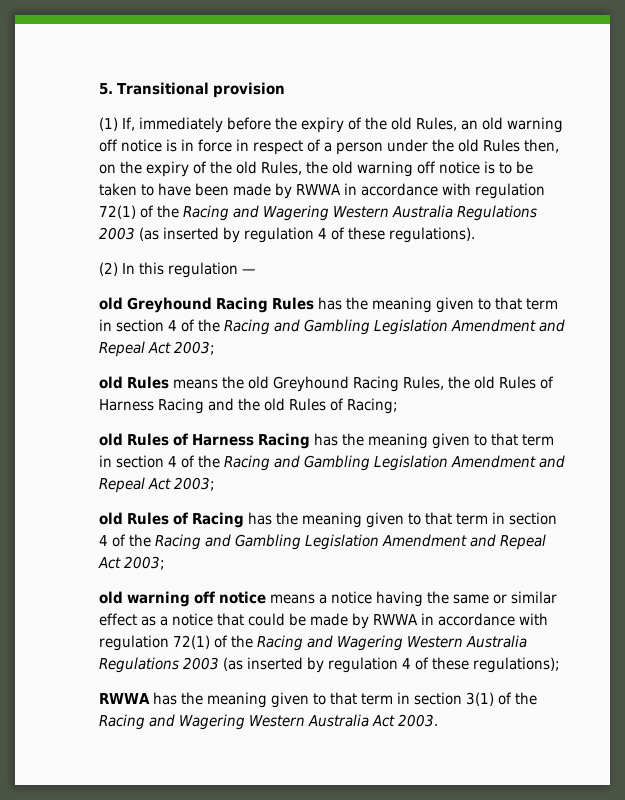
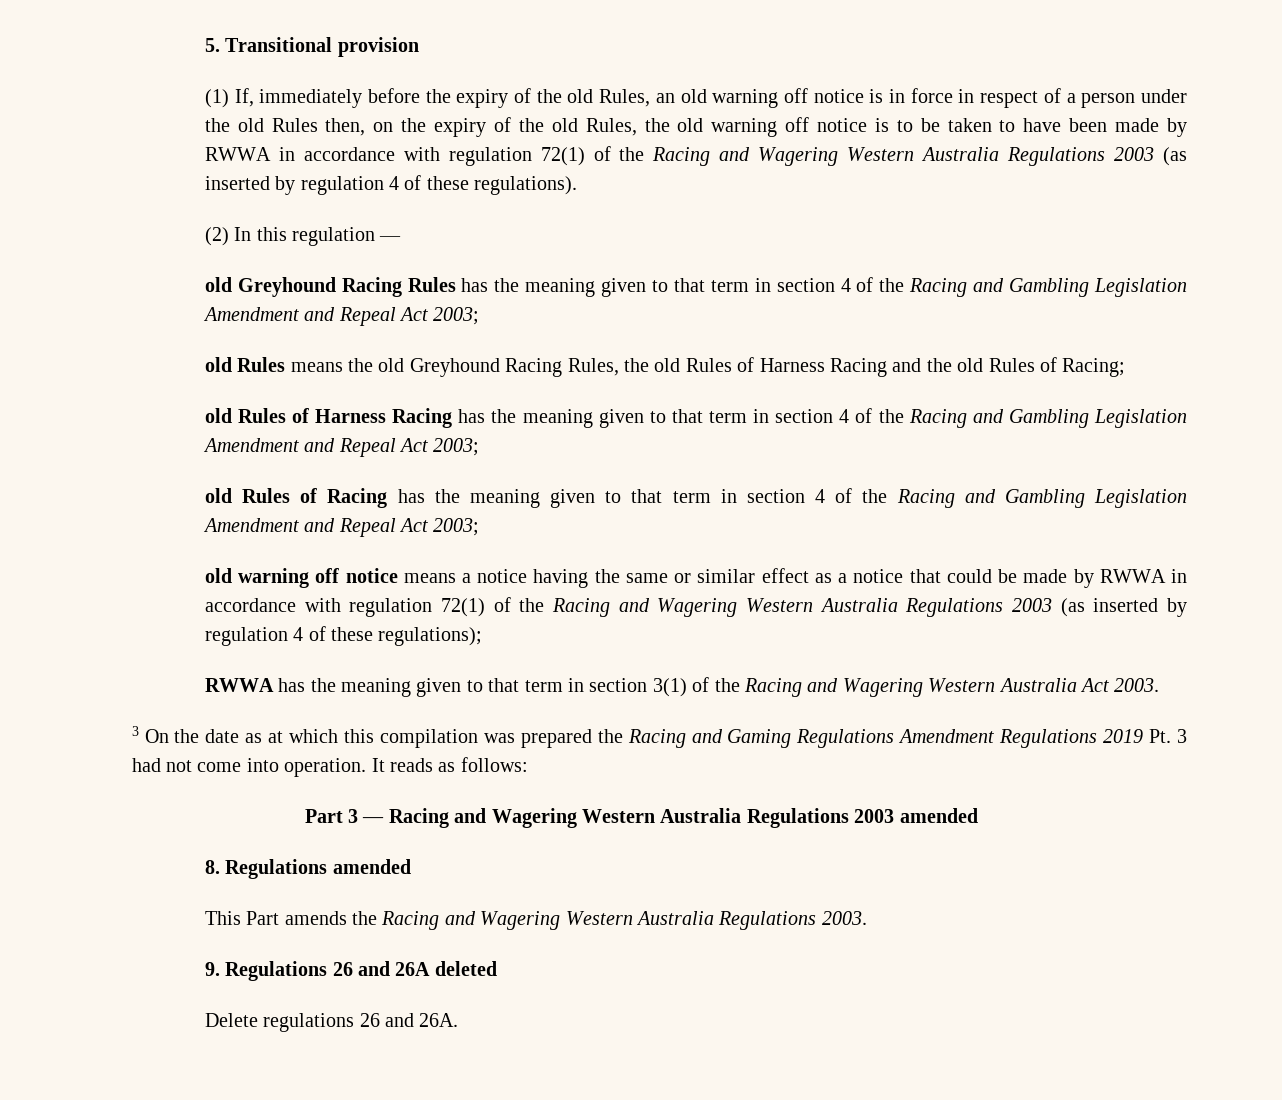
+ 3 On the date as at which this compilation was prepared the Racing and Gaming Regulations Amendment Regulations 2019 Pt. 3 had not come into operation. It reads as follows:
+ Part 3 — Racing and Wagering Western Australia Regulations 2003 amended
+ 8. Regulations amended
+ This Part amends the Racing and Wagering Western Australia Regulations 2003.
+ 9. Regulations 26 and 26A deleted
+ Delete regulations 26 and 26A.

